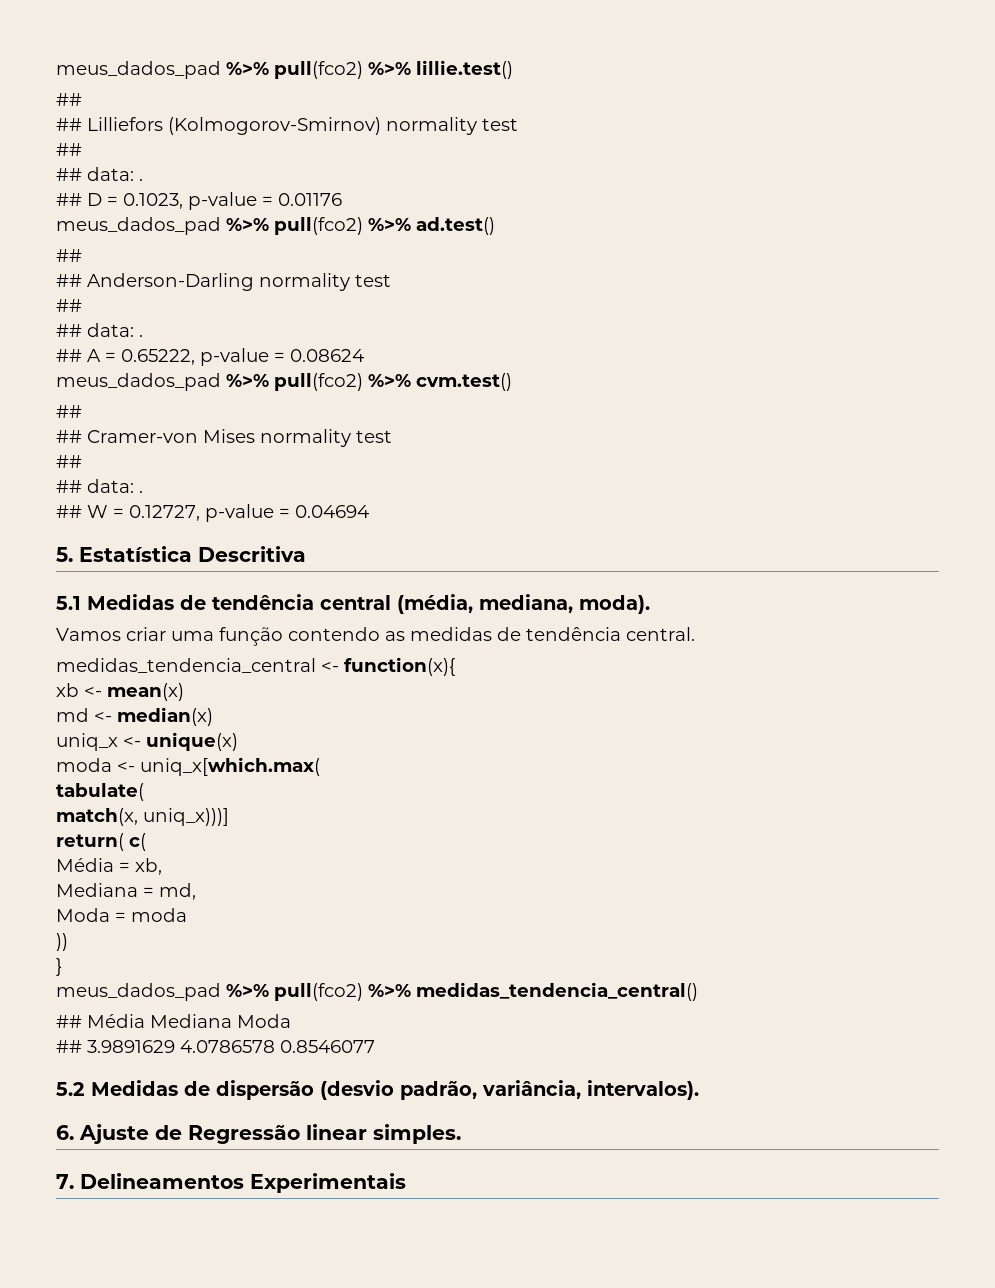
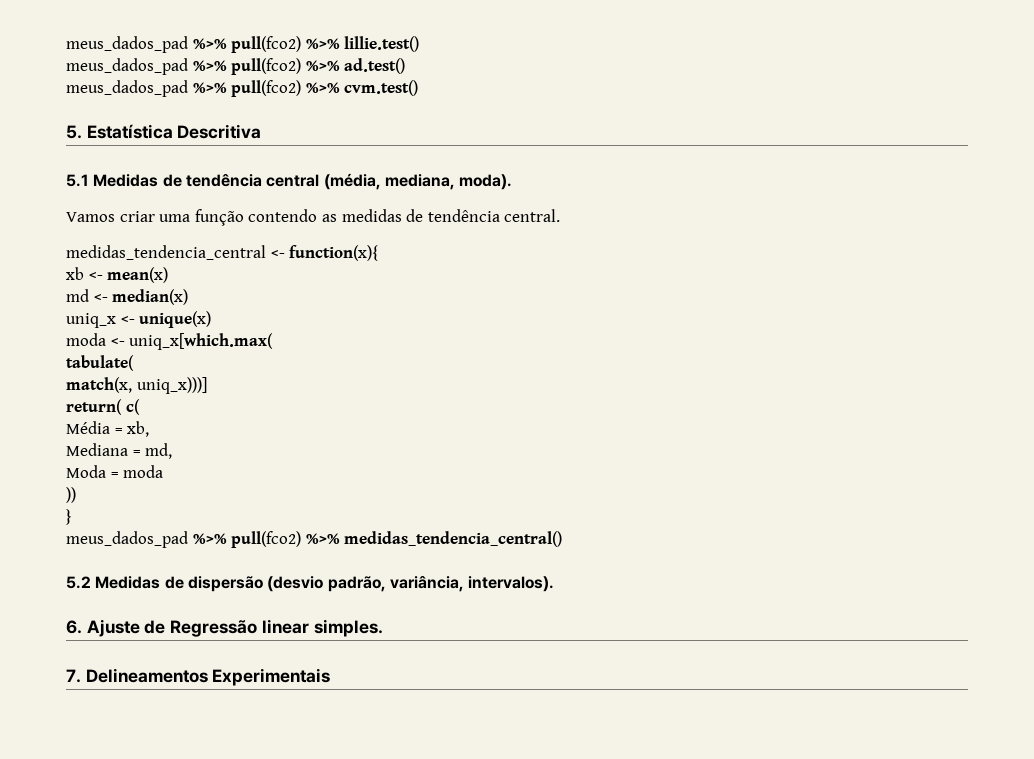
  meus_dados_pad %>% pull(fco2) %>% lillie.test()
- ##
- ## Lilliefors (Kolmogorov-Smirnov) normality test
- ##
- ## data: .
- ## D = 0.1023, p-value = 0.01176
  meus_dados_pad %>% pull(fco2) %>% ad.test()
- ##
- ## Anderson-Darling normality test
- ##
- ## data: .
- ## A = 0.65222, p-value = 0.08624
  meus_dados_pad %>% pull(fco2) %>% cvm.test()
- ##
- ## Cramer-von Mises normality test
- ##
- ## data: .
- ## W = 0.12727, p-value = 0.04694
- ## Média Mediana Moda
- ## 3.9891629 4.0786578 0.8546077

